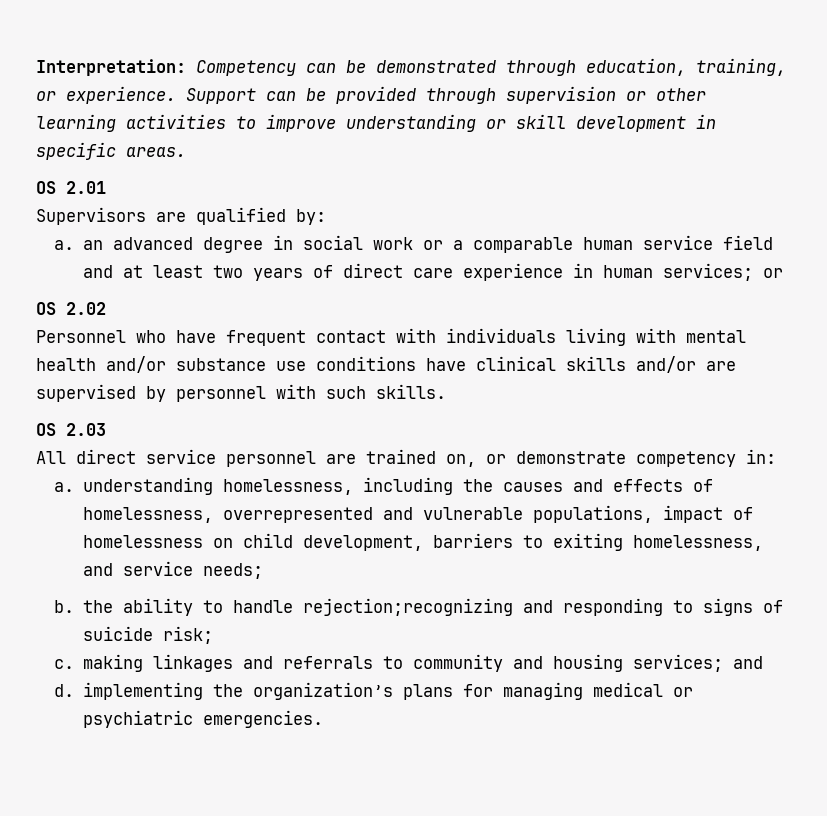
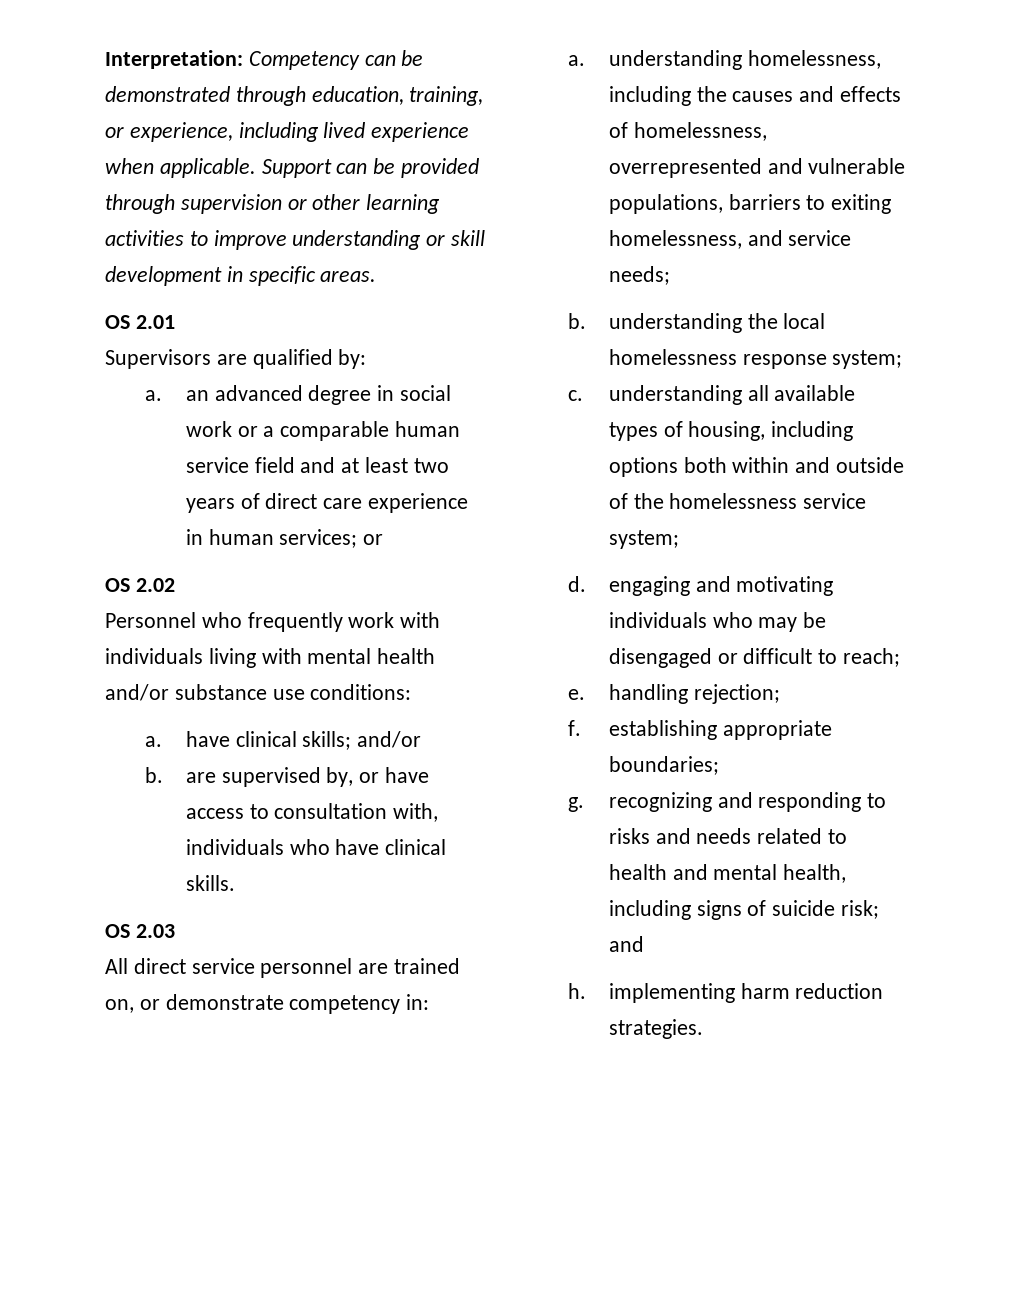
- Interpretation: Competency can be demonstrated through education, training, or experience.
+ Interpretation: Competency can be demonstrated through education, training, or experience, including lived experience when applicable.
- Personnel who have frequent contact with individuals living with mental health and/or substance use conditions have clinical skills and/or are supervised by personnel with such skills.
+ Personnel who frequently work with individuals living with mental health and/or substance use conditions:
+ a. have clinical skills; and/or
+ b. are supervised by, or have access to consultation with, individuals who have clinical skills.
- a. understanding homelessness, including the causes and effects of homelessness, overrepresented and vulnerable populations, impact of homelessness on child development, barriers to exiting homelessness, and service needs;
+ a. understanding homelessness, including the causes and effects of homelessness, overrepresented and vulnerable populations, barriers to exiting homelessness, and service needs;
- b. the ability to handle rejection;recognizing and responding to signs of suicide risk;
- c. making linkages and referrals to community and housing services; and
- d. implementing the organization’s plans for managing medical or psychiatric emergencies.
+ b. understanding the local homelessness response system;
+ c. understanding all available types of housing, including options both within and outside of the homelessness service system;
+ d. engaging and motivating individuals who may be disengaged or difficult to reach;
+ e. handling rejection;
+ f. establishing appropriate boundaries;
+ g. recognizing and responding to risks and needs related to health and mental health, including signs of suicide risk; and
+ h. implementing harm reduction strategies.

